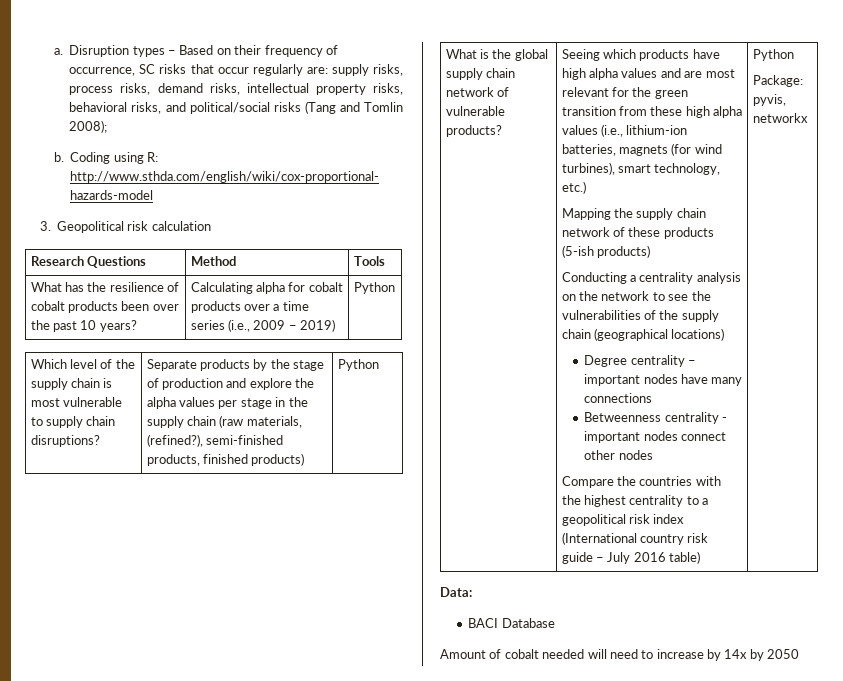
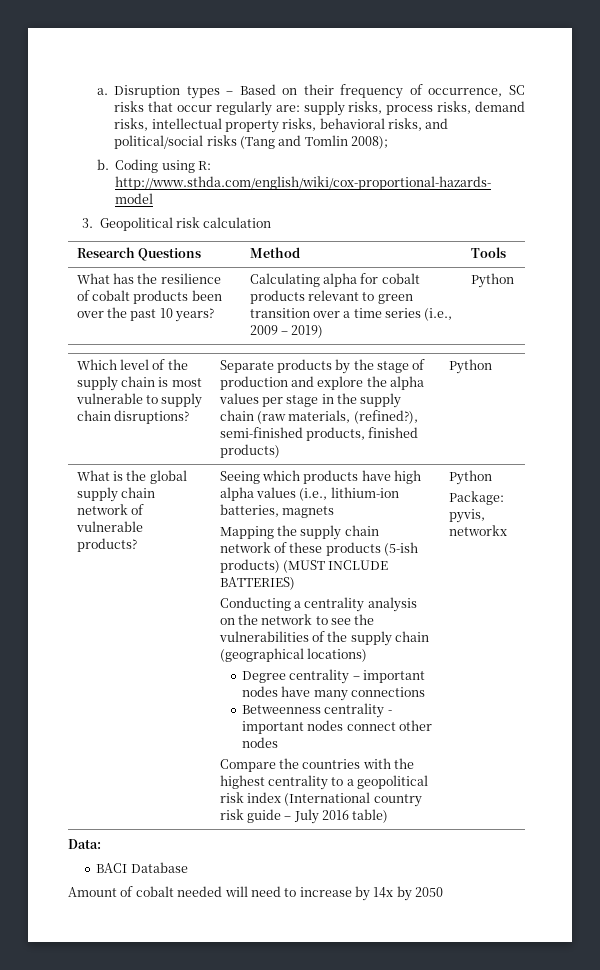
- What has the resilience of cobalt products been over the past 10 years? | Calculating alpha for cobalt products over a time series (i.e., 2009 – 2019) | Python
+ What has the resilience of cobalt products been over the past 10 years? | Calculating alpha for cobalt products relevant to green transition over a time series (i.e., 2009 – 2019) | Python
- Seeing which products have high alpha values and are most relevant for the green transition from these high alpha values (i.e., lithium-ion batteries, magnets (for wind turbines), smart technology, etc.)
+ Seeing which products have high alpha values (i.e., lithium-ion batteries, magnets
- Mapping the supply chain network of these products (5-ish products)
+ Mapping the supply chain network of these products (5-ish products) (MUST INCLUDE BATTERIES)

